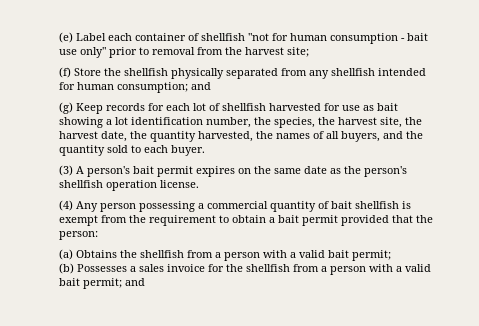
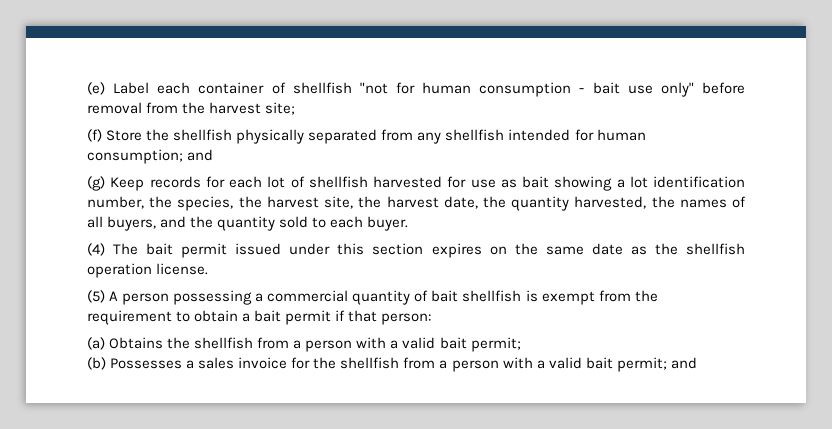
- (e) Label each container of shellfish "not for human consumption - bait use only" prior to removal from the harvest site;
+ (e) Label each container of shellfish "not for human consumption - bait use only" before removal from the harvest site;
- (3) A person's bait permit expires on the same date as the person's shellfish operation license.
+ (4) The bait permit issued under this section expires on the same date as the shellfish operation license.
- (4) Any person possessing a commercial quantity of bait shellfish is exempt from the requirement to obtain a bait permit provided that the person:
+ (5) A person possessing a commercial quantity of bait shellfish is exempt from the requirement to obtain a bait permit if that person:

